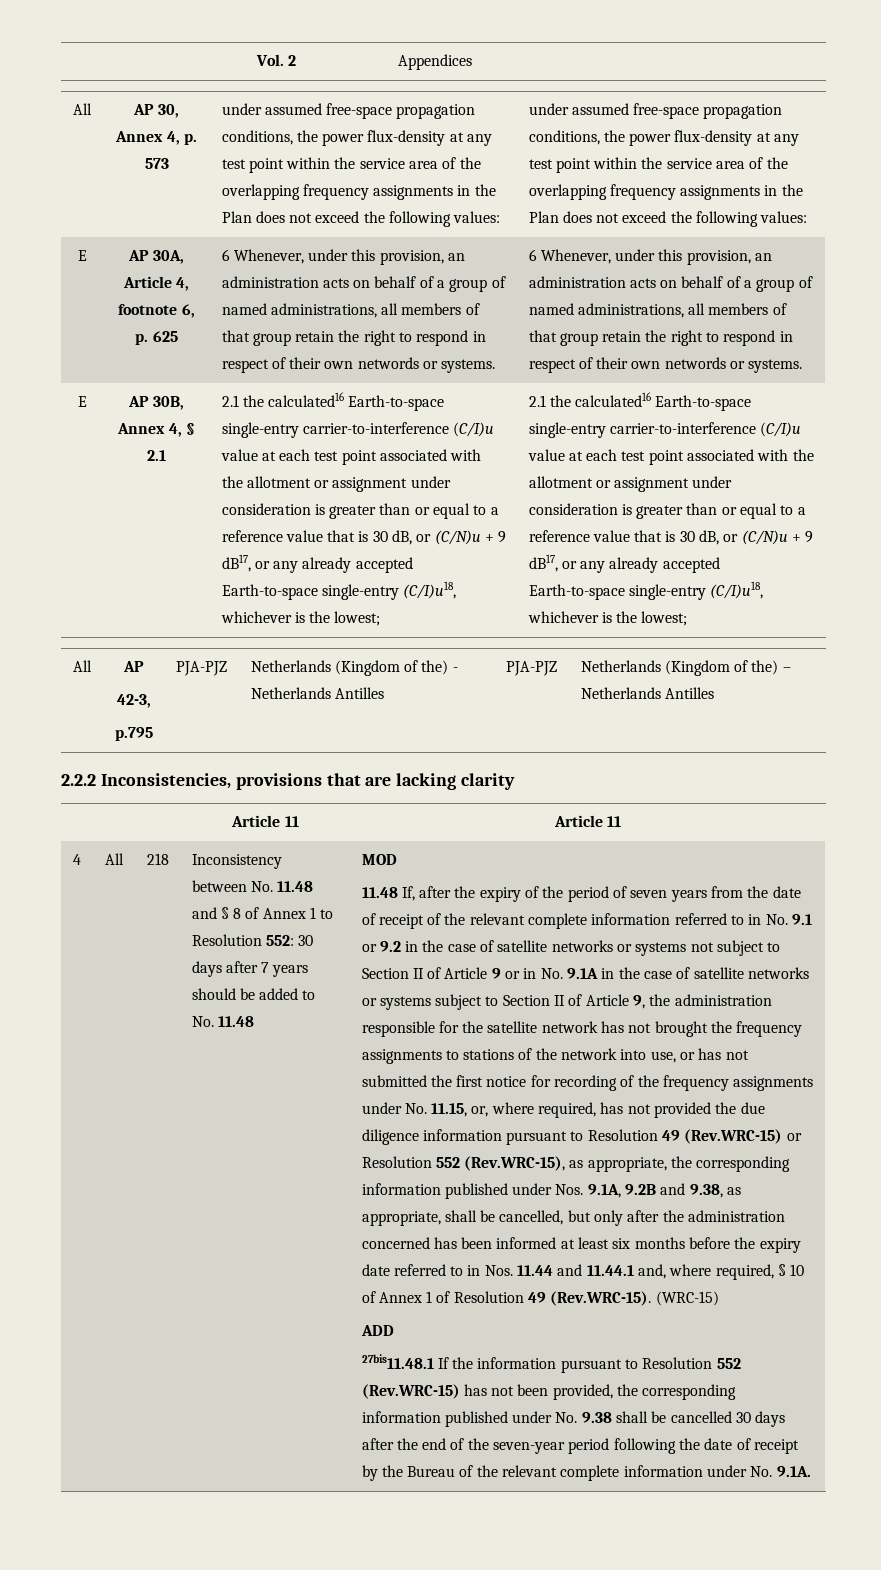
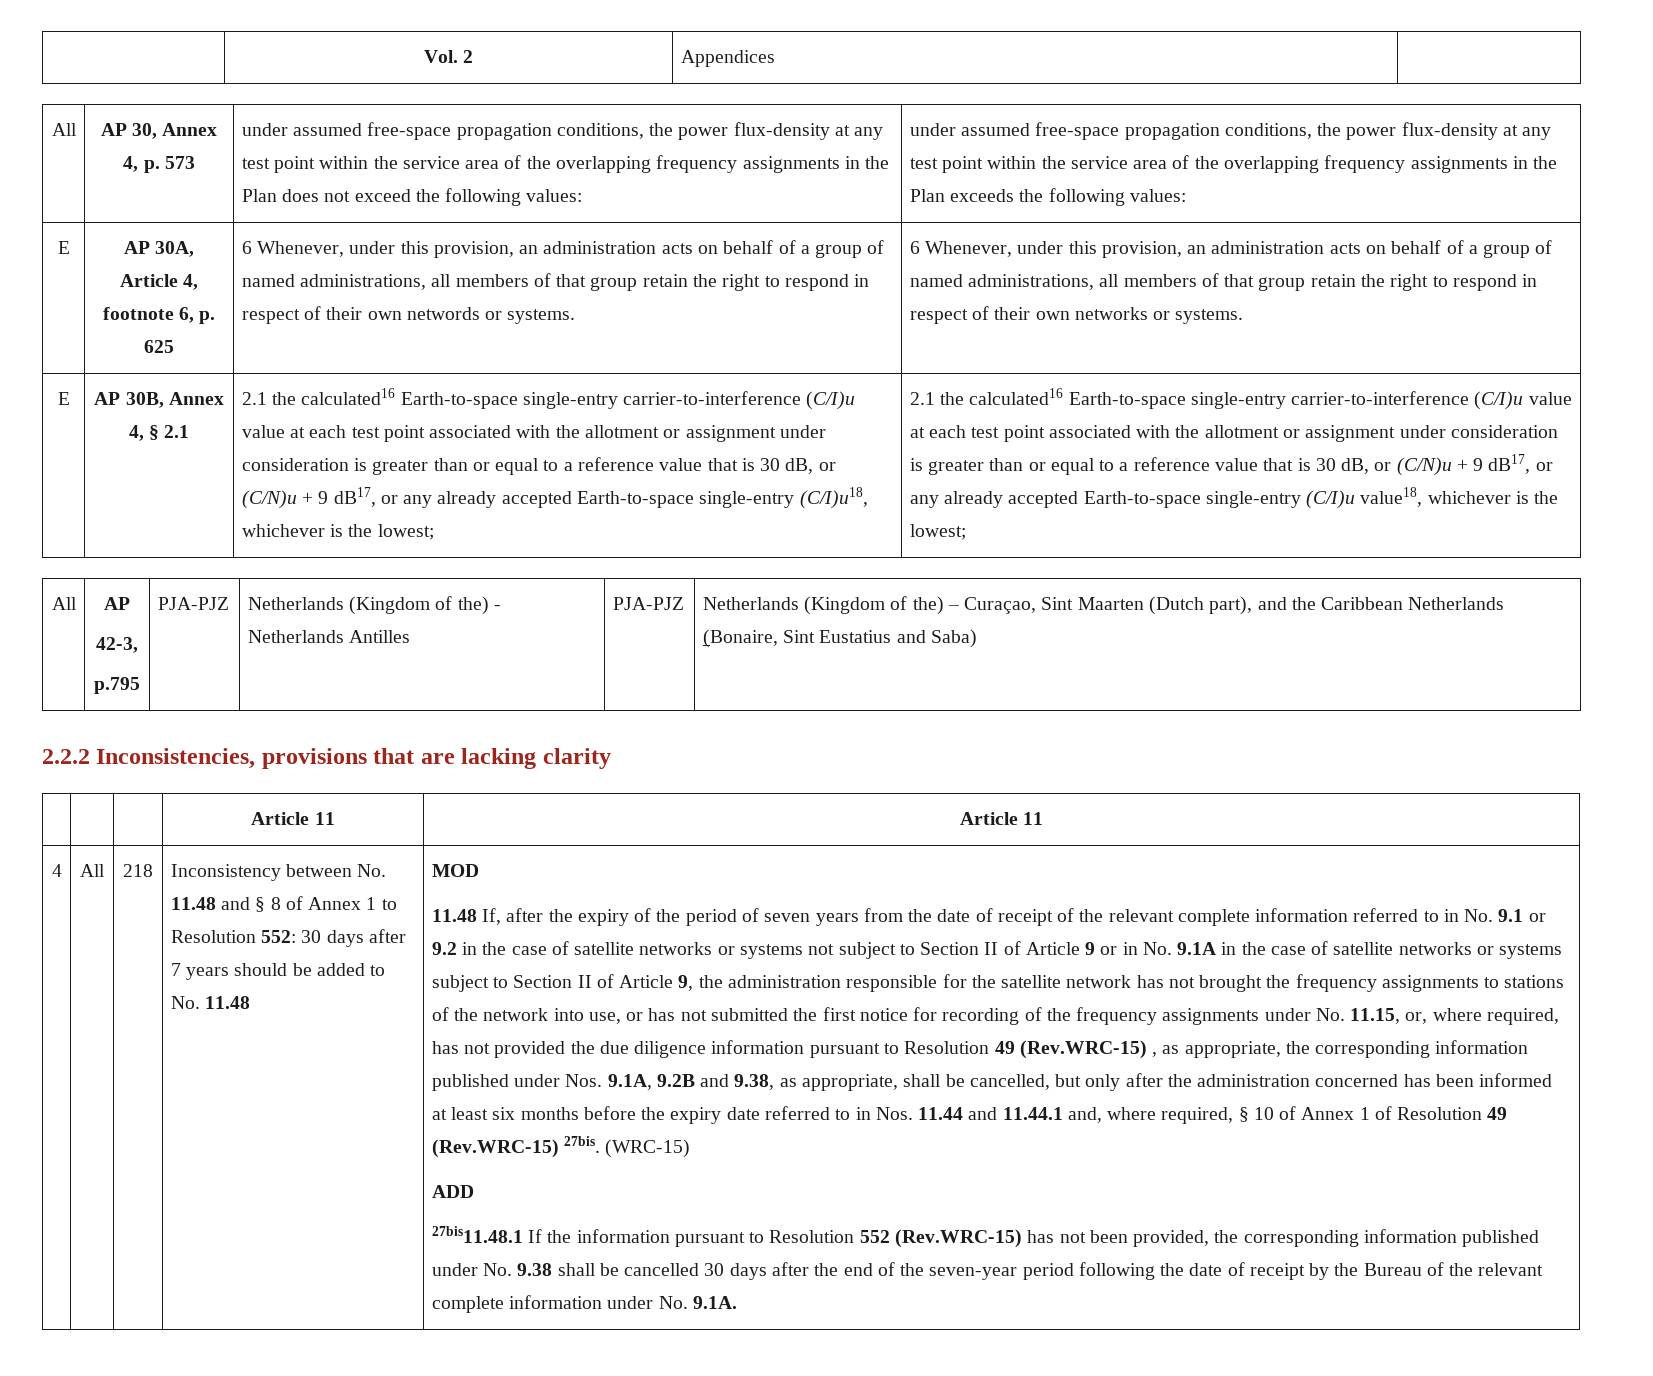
- under assumed free-space propagation conditions, the power flux-density at any test point within the service area of the overlapping frequency assignments in the Plan does not exceed the following values: | under assumed free-space propagation conditions, the power flux-density at any test point within the service area of the overlapping frequency assignments in the Plan does not exceed the following values:
+ under assumed free-space propagation conditions, the power flux-density at any test point within the service area of the overlapping frequency assignments in the Plan does not exceed the following values: | under assumed free-space propagation conditions, the power flux-density at any test point within the service area of the overlapping frequency assignments in the Plan exceeds the following values:
- 6 Whenever, under this provision, an administration acts on behalf of a group of named administrations, all members of that group retain the right to respond in respect of their own networds or systems. | 6 Whenever, under this provision, an administration acts on behalf of a group of named administrations, all members of that group retain the right to respond in respect of their own networds or systems.
+ 6 Whenever, under this provision, an administration acts on behalf of a group of named administrations, all members of that group retain the right to respond in respect of their own networds or systems. | 6 Whenever, under this provision, an administration acts on behalf of a group of named administrations, all members of that group retain the right to respond in respect of their own networks or systems.
- 2.1 the calculated16 Earth-to-space single-entry carrier-to-interference (C/I)u value at each test point associated with the allotment or assignment under consideration is greater than or equal to a reference value that is 30 dB, or (C/N)u + 9 dB17, or any already accepted Earth-to-space single-entry (C/I)u18, whichever is the lowest; | 2.1 the calculated16 Earth-to-space single-entry carrier-to-interference (C/I)u value at each test point associated with the allotment or assignment under consideration is greater than or equal to a reference value that is 30 dB, or (C/N)u + 9 dB17, or any already accepted Earth-to-space single-entry (C/I)u18, whichever is the lowest;
+ 2.1 the calculated16 Earth-to-space single-entry carrier-to-interference (C/I)u value at each test point associated with the allotment or assignment under consideration is greater than or equal to a reference value that is 30 dB, or (C/N)u + 9 dB17, or any already accepted Earth-to-space single-entry (C/I)u18, whichever is the lowest; | 2.1 the calculated16 Earth-to-space single-entry carrier-to-interference (C/I)u value at each test point associated with the allotment or assignment under consideration is greater than or equal to a reference value that is 30 dB, or (C/N)u + 9 dB17, or any already accepted Earth-to-space single-entry (C/I)u value18, whichever is the lowest;
  All | AP
  42-3,
- p.795 | PJA-PJZ | Netherlands (Kingdom of the) - Netherlands Antilles | PJA-PJZ | Netherlands (Kingdom of the) – Netherlands Antilles
+ p.795 | PJA-PJZ | Netherlands (Kingdom of the) - Netherlands Antilles | PJA-PJZ | Netherlands (Kingdom of the) – Curaçao, Sint Maarten (Dutch part), and the Caribbean Netherlands (Bonaire, Sint Eustatius and Saba)
- 11.48 If, after the expiry of the period of seven years from the date of receipt of the relevant complete information referred to in No. 9.1 or 9.2 in the case of satellite networks or systems not subject to Section II of Article 9 or in No. 9.1A in the case of satellite networks or systems subject to Section II of Article 9, the administration responsible for the satellite network has not brought the frequency assignments to stations of the network into use, or has not submitted the first notice for recording of the frequency assignments under No. 11.15, or, where required, has not provided the due diligence information pursuant to Resolution 49 (Rev.WRC-15) or Resolution 552 (Rev.WRC-15), as appropriate, the corresponding information published under Nos. 9.1A, 9.2B and 9.38, as appropriate, shall be cancelled, but only after the administration concerned has been informed at least six months before the expiry date referred to in Nos. 11.44 and 11.44.1 and, where required, § 10 of Annex 1 of Resolution 49 (Rev.WRC-15). (WRC-15)
+ 11.48 If, after the expiry of the period of seven years from the date of receipt of the relevant complete information referred to in No. 9.1 or 9.2 in the case of satellite networks or systems not subject to Section II of Article 9 or in No. 9.1A in the case of satellite networks or systems subject to Section II of Article 9, the administration responsible for the satellite network has not brought the frequency assignments to stations of the network into use, or has not submitted the first notice for recording of the frequency assignments under No. 11.15, or, where required, has not provided the due diligence information pursuant to Resolution 49 (Rev.WRC-15) , as appropriate, the corresponding information published under Nos. 9.1A, 9.2B and 9.38, as appropriate, shall be cancelled, but only after the administration concerned has been informed at least six months before the expiry date referred to in Nos. 11.44 and 11.44.1 and, where required, § 10 of Annex 1 of Resolution 49 (Rev.WRC-15) 27bis. (WRC-15)

